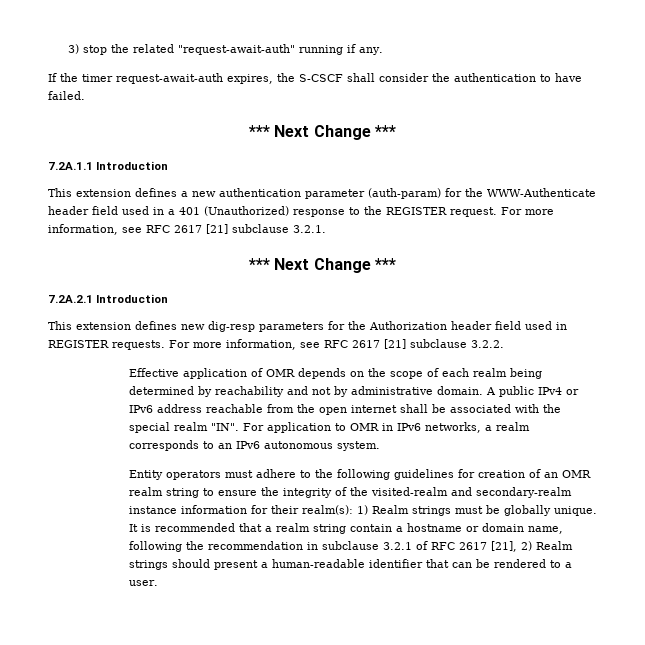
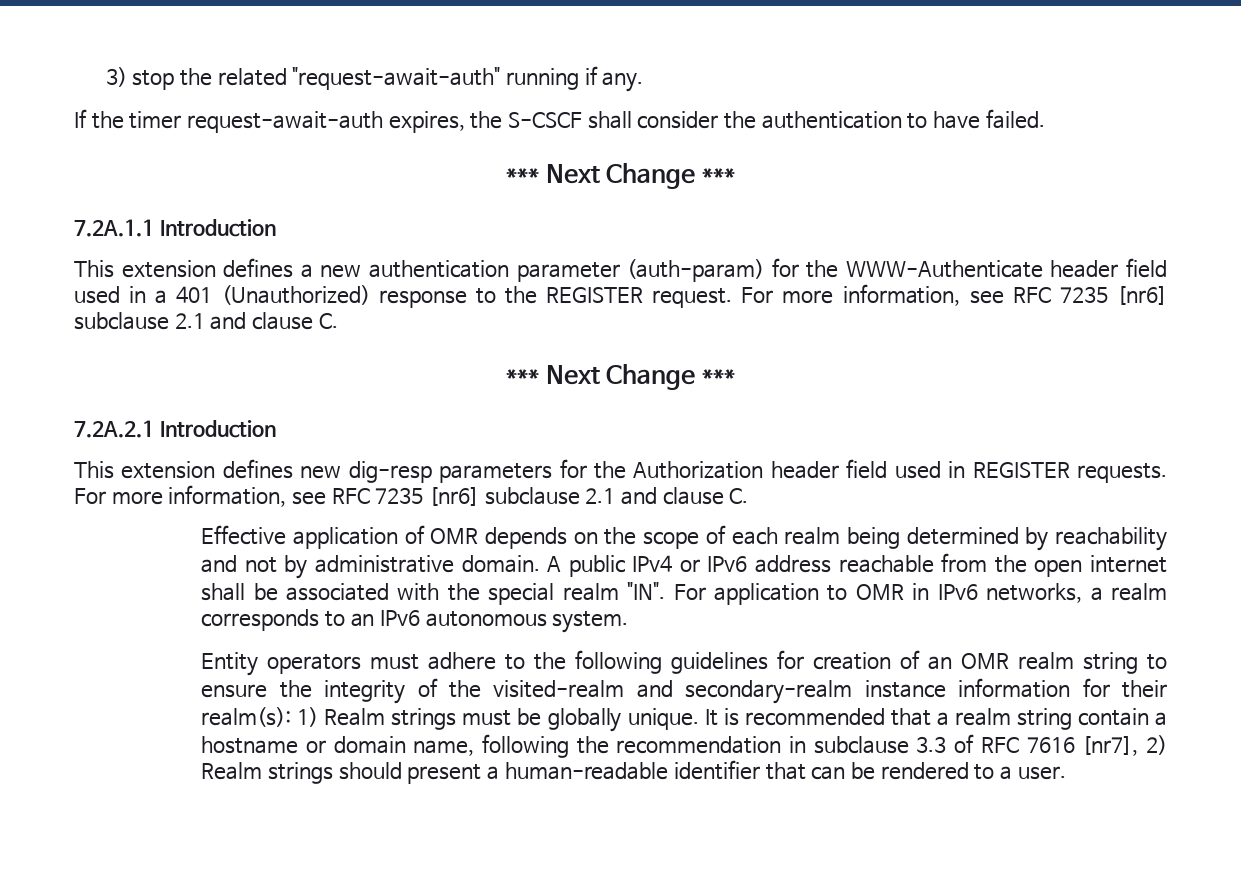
- This extension defines a new authentication parameter (auth-param) for the WWW-Authenticate header field used in a 401 (Unauthorized) response to the REGISTER request. For more information, see RFC 2617 [21] subclause 3.2.1.
+ This extension defines a new authentication parameter (auth-param) for the WWW-Authenticate header field used in a 401 (Unauthorized) response to the REGISTER request. For more information, see RFC 7235 [nr6] subclause 2.1 and clause C.
- This extension defines new dig-resp parameters for the Authorization header field used in REGISTER requests. For more information, see RFC 2617 [21] subclause 3.2.2.
+ This extension defines new dig-resp parameters for the Authorization header field used in REGISTER requests. For more information, see RFC 7235 [nr6] subclause 2.1 and clause C.
- It is recommended that a realm string contain a hostname or domain name, following the recommendation in subclause 3.2.1 of RFC 2617 [21], 2) Realm strings should present a human-readable identifier that can be rendered to a user.
+ It is recommended that a realm string contain a hostname or domain name, following the recommendation in subclause 3.3 of RFC 7616 [nr7], 2) Realm strings should present a human-readable identifier that can be rendered to a user.

